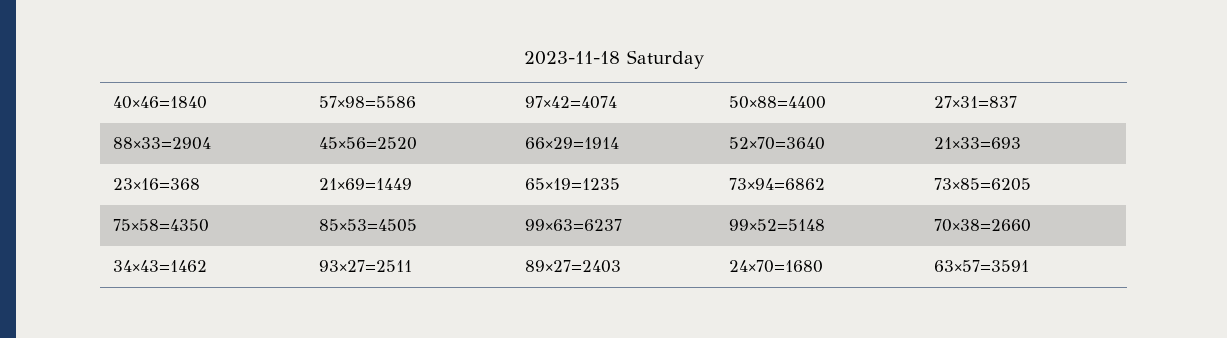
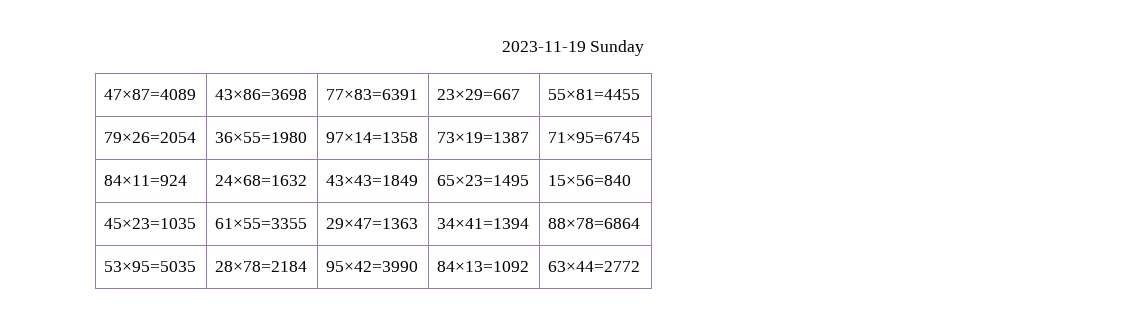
- 2023-11-18 Saturday
- 40×46=1840 | 57×98=5586 | 97×42=4074 | 50×88=4400 | 27×31=837
- 88×33=2904 | 45×56=2520 | 66×29=1914 | 52×70=3640 | 21×33=693
- 23×16=368 | 21×69=1449 | 65×19=1235 | 73×94=6862 | 73×85=6205
- 75×58=4350 | 85×53=4505 | 99×63=6237 | 99×52=5148 | 70×38=2660
- 34×43=1462 | 93×27=2511 | 89×27=2403 | 24×70=1680 | 63×57=3591
+ 2023-11-19 Sunday
+ 47×87=4089 | 43×86=3698 | 77×83=6391 | 23×29=667 | 55×81=4455
+ 79×26=2054 | 36×55=1980 | 97×14=1358 | 73×19=1387 | 71×95=6745
+ 84×11=924 | 24×68=1632 | 43×43=1849 | 65×23=1495 | 15×56=840
+ 45×23=1035 | 61×55=3355 | 29×47=1363 | 34×41=1394 | 88×78=6864
+ 53×95=5035 | 28×78=2184 | 95×42=3990 | 84×13=1092 | 63×44=2772

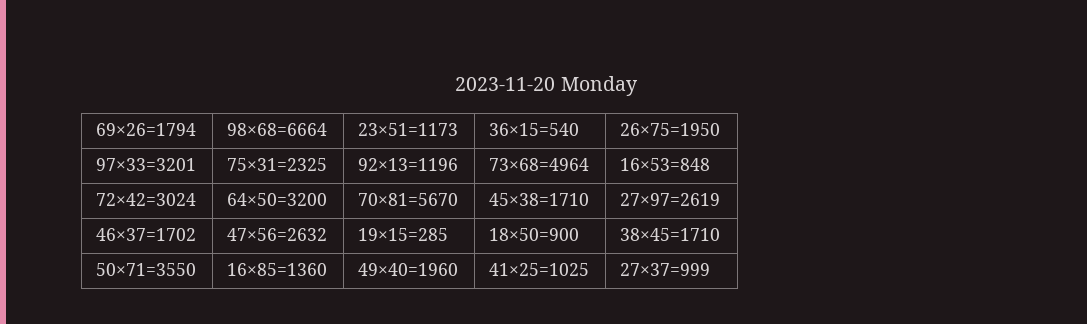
- 2023-11-19 Sunday
- 47×87=4089 | 43×86=3698 | 77×83=6391 | 23×29=667 | 55×81=4455
- 79×26=2054 | 36×55=1980 | 97×14=1358 | 73×19=1387 | 71×95=6745
- 84×11=924 | 24×68=1632 | 43×43=1849 | 65×23=1495 | 15×56=840
- 45×23=1035 | 61×55=3355 | 29×47=1363 | 34×41=1394 | 88×78=6864
- 53×95=5035 | 28×78=2184 | 95×42=3990 | 84×13=1092 | 63×44=2772
+ 2023-11-20 Monday
+ 69×26=1794 | 98×68=6664 | 23×51=1173 | 36×15=540 | 26×75=1950
+ 97×33=3201 | 75×31=2325 | 92×13=1196 | 73×68=4964 | 16×53=848
+ 72×42=3024 | 64×50=3200 | 70×81=5670 | 45×38=1710 | 27×97=2619
+ 46×37=1702 | 47×56=2632 | 19×15=285 | 18×50=900 | 38×45=1710
+ 50×71=3550 | 16×85=1360 | 49×40=1960 | 41×25=1025 | 27×37=999

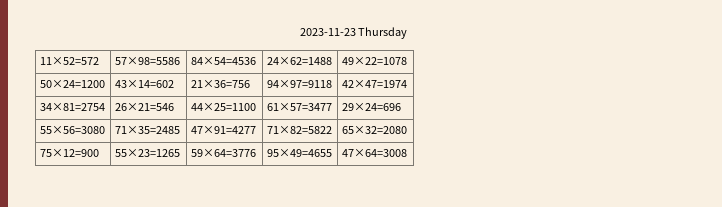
- 2023-11-20 Monday
- 69×26=1794 | 98×68=6664 | 23×51=1173 | 36×15=540 | 26×75=1950
- 97×33=3201 | 75×31=2325 | 92×13=1196 | 73×68=4964 | 16×53=848
- 72×42=3024 | 64×50=3200 | 70×81=5670 | 45×38=1710 | 27×97=2619
- 46×37=1702 | 47×56=2632 | 19×15=285 | 18×50=900 | 38×45=1710
- 50×71=3550 | 16×85=1360 | 49×40=1960 | 41×25=1025 | 27×37=999
+ 2023-11-23 Thursday
+ 11×52=572 | 57×98=5586 | 84×54=4536 | 24×62=1488 | 49×22=1078
+ 50×24=1200 | 43×14=602 | 21×36=756 | 94×97=9118 | 42×47=1974
+ 34×81=2754 | 26×21=546 | 44×25=1100 | 61×57=3477 | 29×24=696
+ 55×56=3080 | 71×35=2485 | 47×91=4277 | 71×82=5822 | 65×32=2080
+ 75×12=900 | 55×23=1265 | 59×64=3776 | 95×49=4655 | 47×64=3008

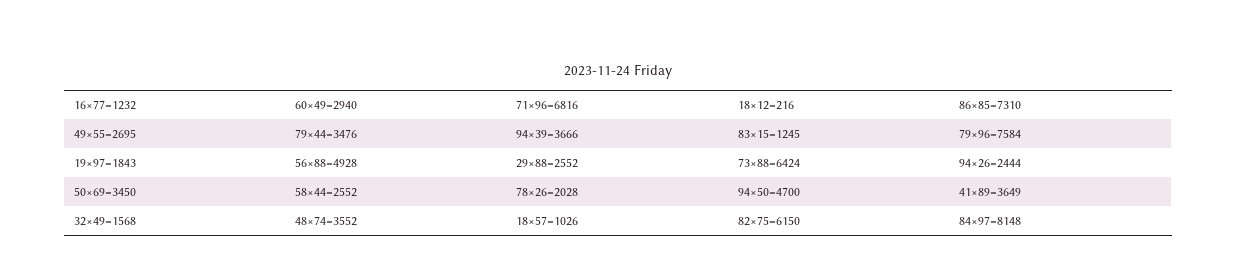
- 2023-11-23 Thursday
- 11×52=572 | 57×98=5586 | 84×54=4536 | 24×62=1488 | 49×22=1078
- 50×24=1200 | 43×14=602 | 21×36=756 | 94×97=9118 | 42×47=1974
- 34×81=2754 | 26×21=546 | 44×25=1100 | 61×57=3477 | 29×24=696
- 55×56=3080 | 71×35=2485 | 47×91=4277 | 71×82=5822 | 65×32=2080
- 75×12=900 | 55×23=1265 | 59×64=3776 | 95×49=4655 | 47×64=3008
+ 2023-11-24 Friday
+ 16×77=1232 | 60×49=2940 | 71×96=6816 | 18×12=216 | 86×85=7310
+ 49×55=2695 | 79×44=3476 | 94×39=3666 | 83×15=1245 | 79×96=7584
+ 19×97=1843 | 56×88=4928 | 29×88=2552 | 73×88=6424 | 94×26=2444
+ 50×69=3450 | 58×44=2552 | 78×26=2028 | 94×50=4700 | 41×89=3649
+ 32×49=1568 | 48×74=3552 | 18×57=1026 | 82×75=6150 | 84×97=8148

